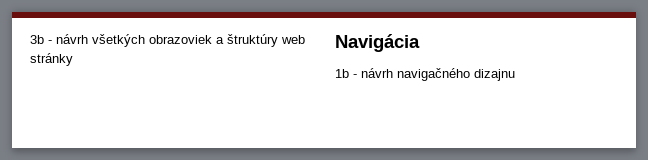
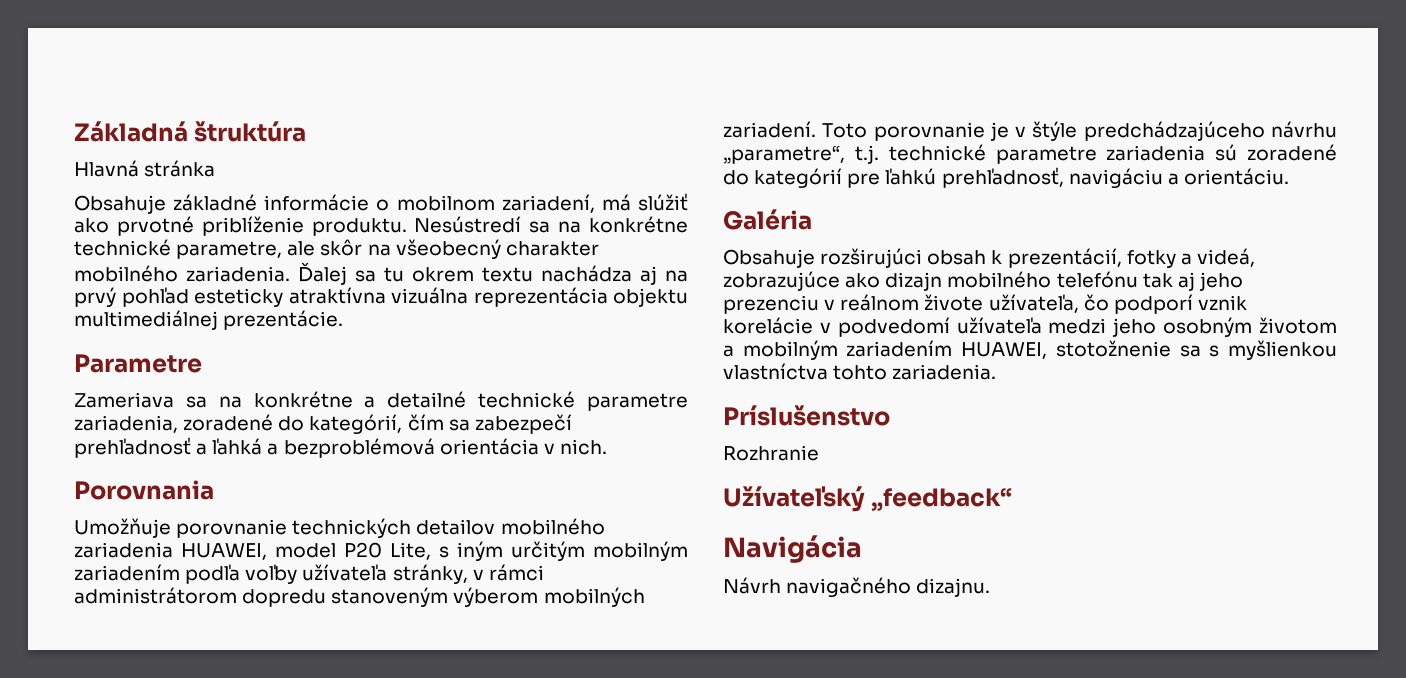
- 3b - návrh všetkých obrazoviek a štruktúry web stránky
+ Základná štruktúra
+ Hlavná stránka
+ Obsahuje základné informácie o mobilnom zariadení, má slúžiť ako prvotné priblíženie produktu. Nesústredí sa na konkrétne technické parametre, ale skôr na všeobecný charakter mobilného zariadenia. Ďalej sa tu okrem textu nachádza aj na prvý pohľad esteticky atraktívna vizuálna reprezentácia objektu multimediálnej prezentácie.
+ Parametre
+ Zameriava sa na konkrétne a detailné technické parametre zariadenia, zoradené do kategórií, čím sa zabezpečí prehľadnosť a ľahká a bezproblémová orientácia v nich.
+ Porovnania
+ Umožňuje porovnanie technických detailov mobilného zariadenia HUAWEI, model P20 Lite, s iným určitým mobilným zariadením podľa voľby užívateľa stránky, v rámci administrátorom dopredu stanoveným výberom mobilných zariadení. Toto porovnanie je v štýle predchádzajúceho návrhu „parametre“, t.j. technické parametre zariadenia sú zoradené do kategórií pre ľahkú prehľadnosť, navigáciu a orientáciu.
+ Galéria
+ Obsahuje rozširujúci obsah k prezentácií, fotky a videá, zobrazujúce ako dizajn mobilného telefónu tak aj jeho prezenciu v reálnom živote užívateľa, čo podporí vznik korelácie v podvedomí užívateľa medzi jeho osobným životom a mobilným zariadením HUAWEI, stotožnenie sa s myšlienkou vlastníctva tohto zariadenia.
+ Príslušenstvo
+ Rozhranie
+ Užívateľský „feedback“
  Navigácia
- 1b - návrh navigačného dizajnu
+ Návrh navigačného dizajnu.

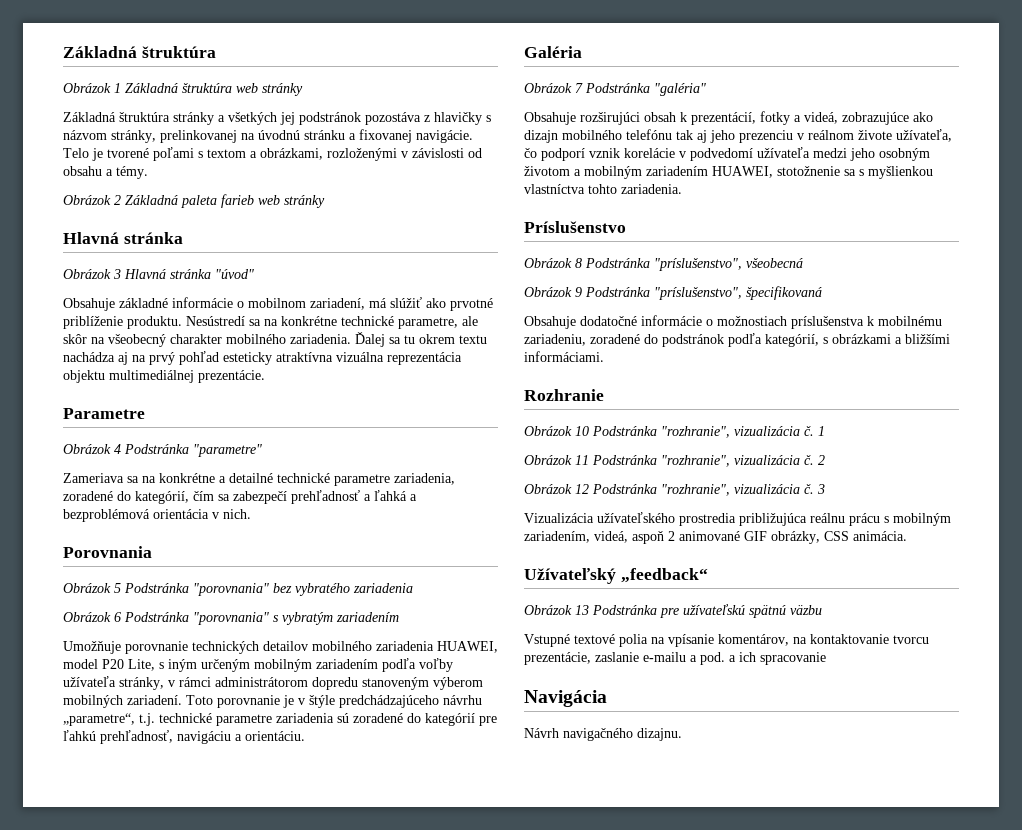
+ Obrázok 1 Základná štruktúra web stránky
+ Základná štruktúra stránky a všetkých jej podstránok pozostáva z hlavičky s názvom stránky, prelinkovanej na úvodnú stránku a fixovanej navigácie. Telo je tvorené poľami s textom a obrázkami, rozloženými v závislosti od obsahu a témy.
+ Obrázok 2 Základná paleta farieb web stránky
  Hlavná stránka
+ Obrázok 3 Hlavná stránka "úvod"
+ Obrázok 4 Podstránka "parametre"
+ Obrázok 5 Podstránka "porovnania" bez vybratého zariadenia
+ Obrázok 6 Podstránka "porovnania" s vybratým zariadením
- Umožňuje porovnanie technických detailov mobilného zariadenia HUAWEI, model P20 Lite, s iným určitým mobilným zariadením podľa voľby užívateľa stránky, v rámci administrátorom dopredu stanoveným výberom mobilných zariadení.
+ Umožňuje porovnanie technických detailov mobilného zariadenia HUAWEI, model P20 Lite, s iným určeným mobilným zariadením podľa voľby užívateľa stránky, v rámci administrátorom dopredu stanoveným výberom mobilných zariadení.
+ Obrázok 7 Podstránka "galéria"
+ Obrázok 8 Podstránka "príslušenstvo", všeobecná
+ Obrázok 9 Podstránka "príslušenstvo", špecifikovaná
+ Obsahuje dodatočné informácie o možnostiach príslušenstva k mobilnému zariadeniu, zoradené do podstránok podľa kategórií, s obrázkami a bližšími informáciami.
  Rozhranie
+ Obrázok 10 Podstránka "rozhranie", vizualizácia č. 1
+ Obrázok 11 Podstránka "rozhranie", vizualizácia č. 2
+ Obrázok 12 Podstránka "rozhranie", vizualizácia č. 3
+ Vizualizácia užívateľského prostredia približujúca reálnu prácu s mobilným zariadením, videá, aspoň 2 animované GIF obrázky, CSS animácia.
  Užívateľský „feedback“
+ Obrázok 13 Podstránka pre užívateľskú spätnú väzbu
+ Vstupné textové polia na vpísanie komentárov, na kontaktovanie tvorcu prezentácie, zaslanie e-mailu a pod. a ich spracovanie

